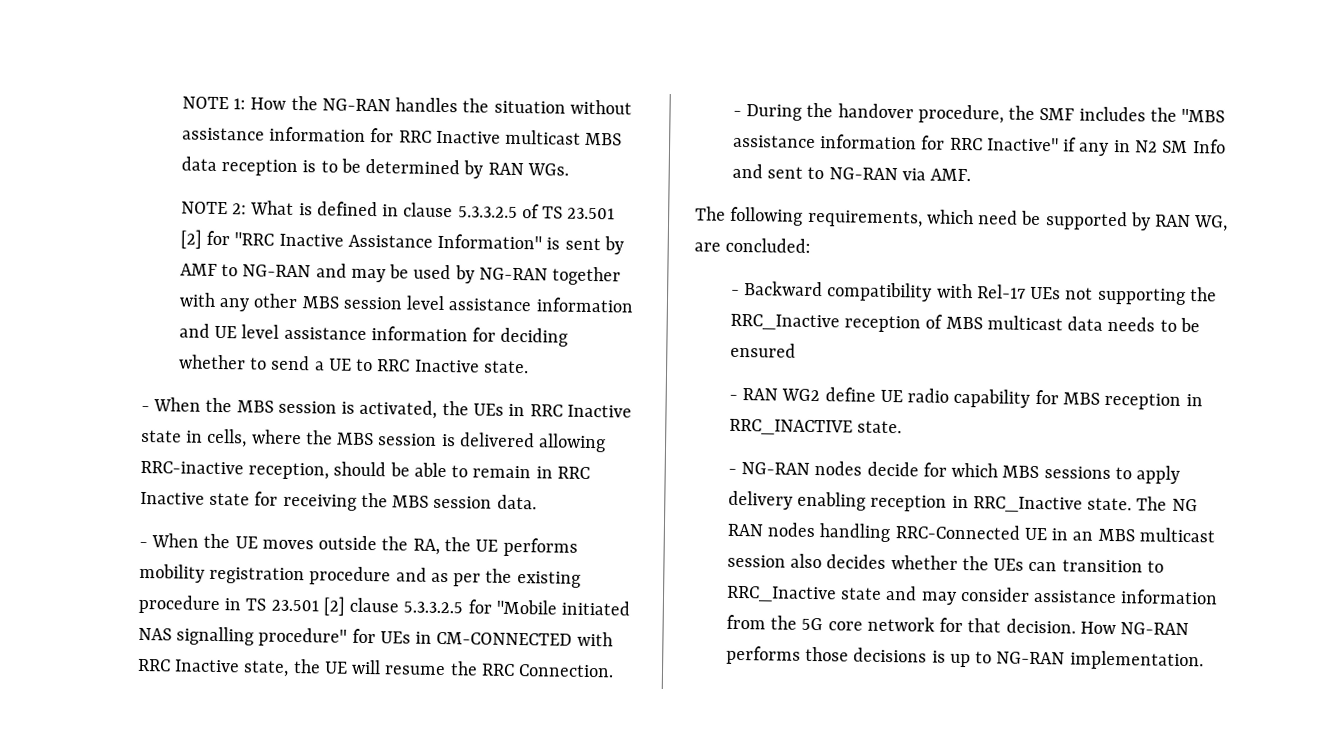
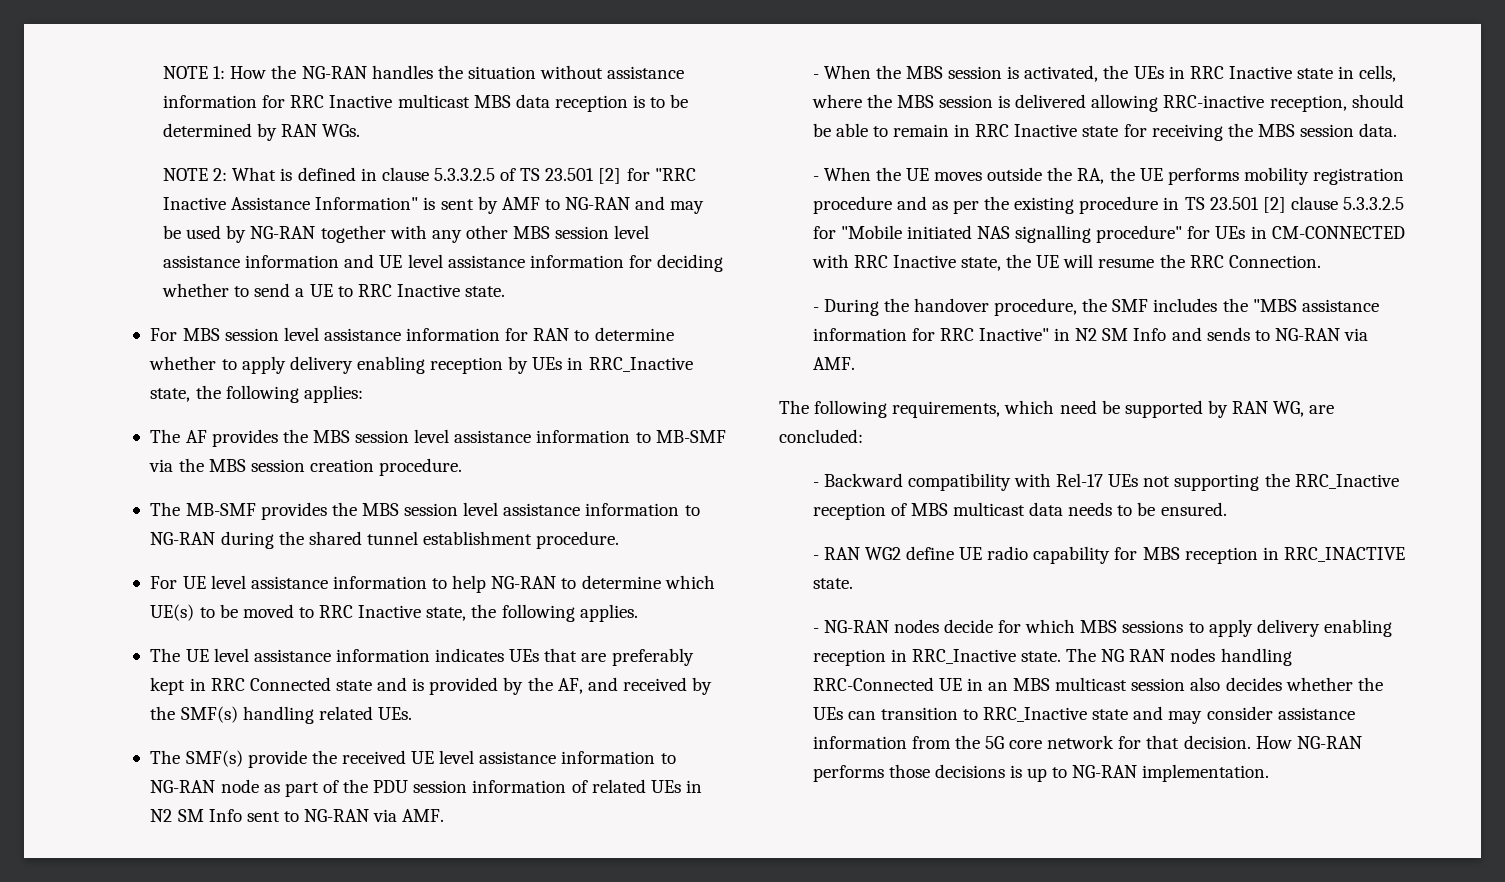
+ For MBS session level assistance information for RAN to determine whether to apply delivery enabling reception by UEs in RRC_Inactive state, the following applies:
+ The AF provides the MBS session level assistance information to MB-SMF via the MBS session creation procedure.
+ The MB-SMF provides the MBS session level assistance information to NG-RAN during the shared tunnel establishment procedure.
+ For UE level assistance information to help NG-RAN to determine which UE(s) to be moved to RRC Inactive state, the following applies.
+ The UE level assistance information indicates UEs that are preferably kept in RRC Connected state and is provided by the AF, and received by the SMF(s) handling related UEs.
+ The SMF(s) provide the received UE level assistance information to NG-RAN node as part of the PDU session information of related UEs in N2 SM Info sent to NG-RAN via AMF.
- - During the handover procedure, the SMF includes the "MBS assistance information for RRC Inactive" if any in N2 SM Info and sent to NG-RAN via AMF.
+ - During the handover procedure, the SMF includes the "MBS assistance information for RRC Inactive" in N2 SM Info and sends to NG-RAN via AMF.
- - Backward compatibility with Rel-17 UEs not supporting the RRC_Inactive reception of MBS multicast data needs to be ensured
+ - Backward compatibility with Rel-17 UEs not supporting the RRC_Inactive reception of MBS multicast data needs to be ensured.

